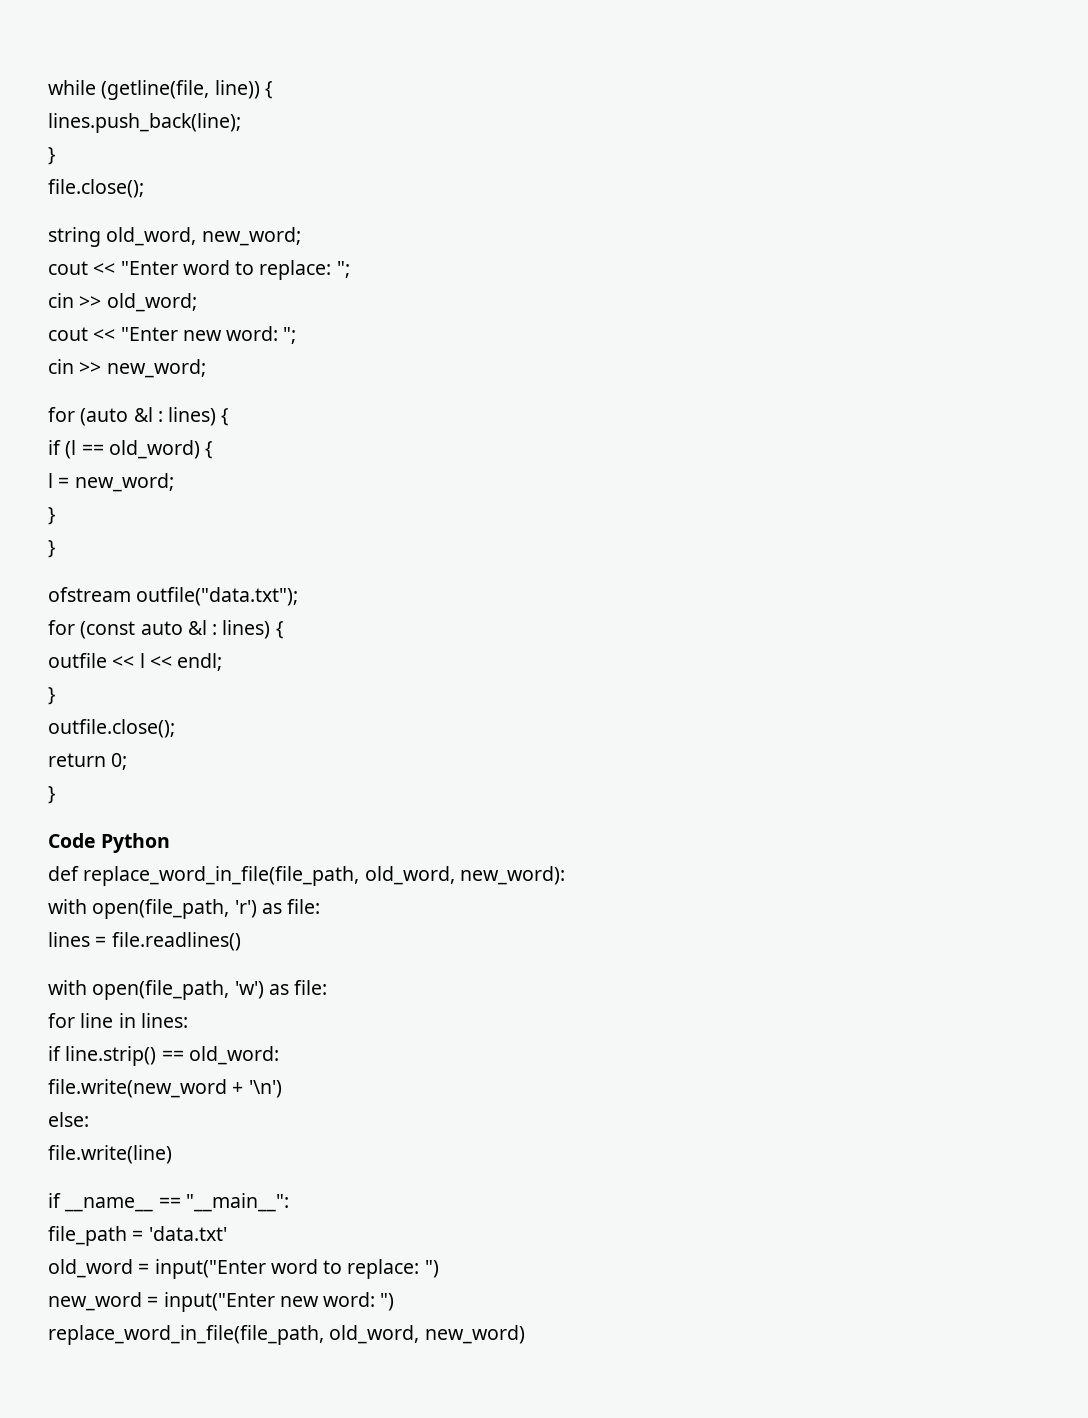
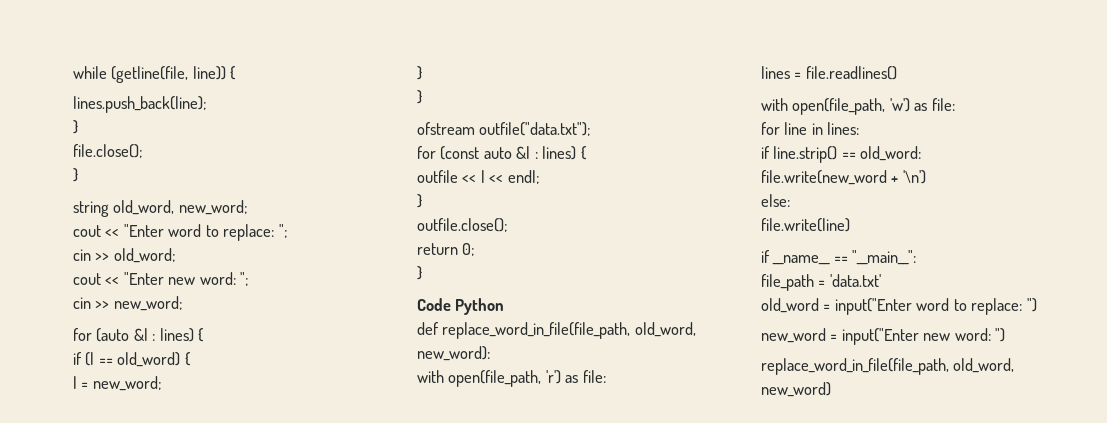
  file.close();
+ }

